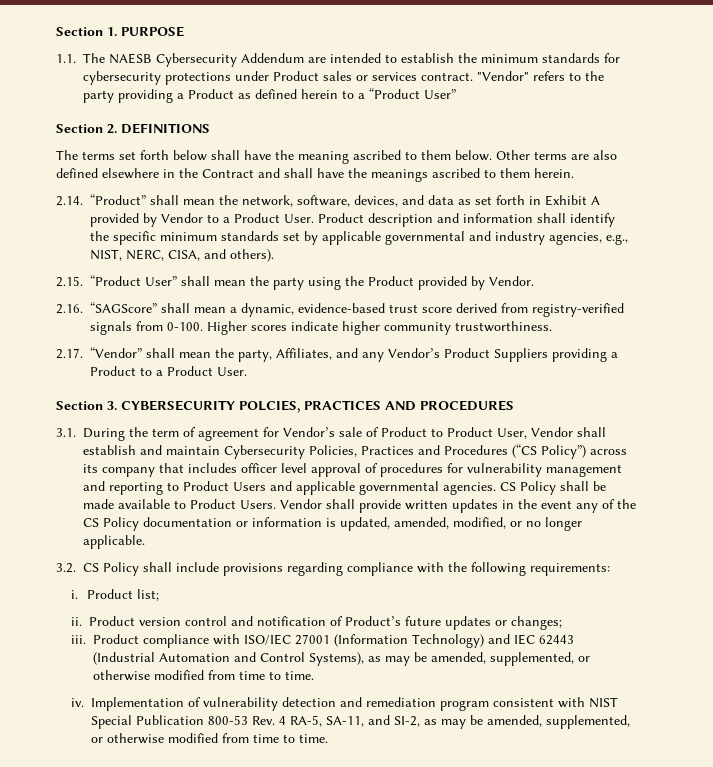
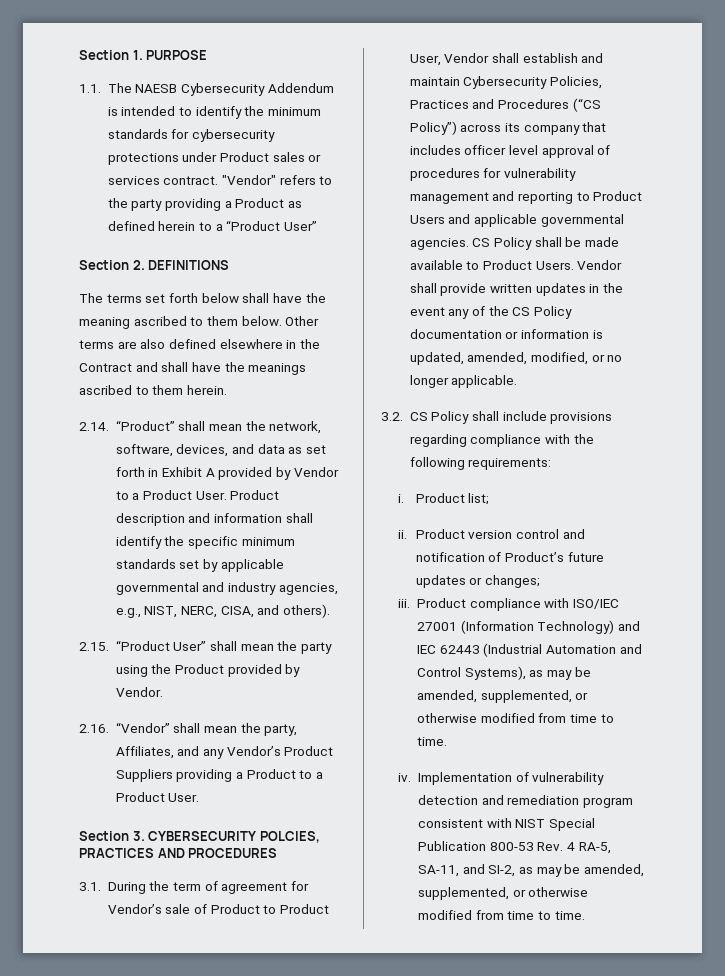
- 1.1. The NAESB Cybersecurity Addendum are intended to establish the minimum standards for cybersecurity protections under Product sales or services contract.
+ 1.1. The NAESB Cybersecurity Addendum is intended to identify the minimum standards for cybersecurity protections under Product sales or services contract.
- 2.16. “SAGScore” shall mean a dynamic, evidence-based trust score derived from registry-verified signals from 0-100. Higher scores indicate higher community trustworthiness.
- 2.17. “Vendor” shall mean the party, Affiliates, and any Vendor’s Product Suppliers providing a Product to a Product User.
+ 2.16. “Vendor” shall mean the party, Affiliates, and any Vendor’s Product Suppliers providing a Product to a Product User.

